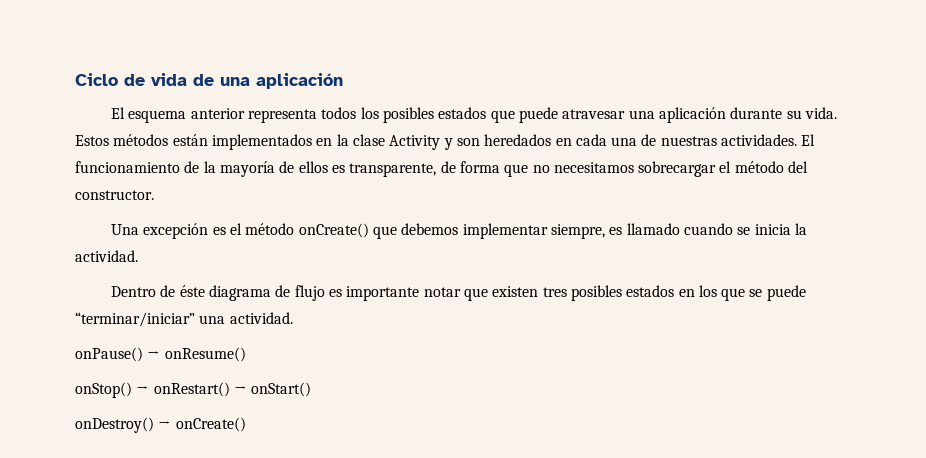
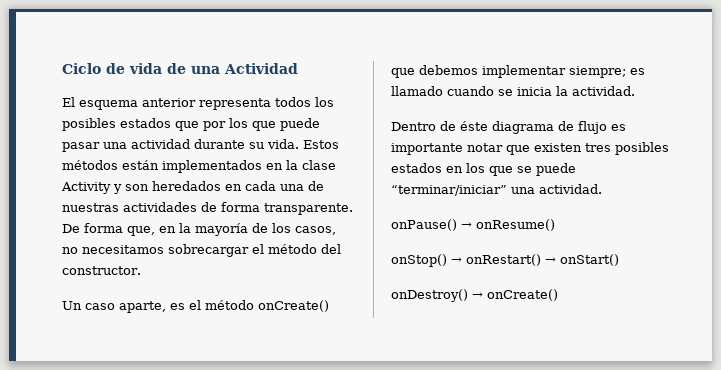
- Ciclo de vida de una aplicación
+ Ciclo de vida de una Actividad
- El esquema anterior representa todos los posibles estados que puede atravesar una aplicación durante su vida.
+ El esquema anterior representa todos los posibles estados que por los que puede pasar una actividad durante su vida.
- Estos métodos están implementados en la clase Activity y son heredados en cada una de nuestras actividades. El funcionamiento de la mayoría de ellos es transparente, de forma que no necesitamos sobrecargar el método del constructor.
+ Estos métodos están implementados en la clase Activity y son heredados en cada una de nuestras actividades de forma transparente. De forma que, en la mayoría de los casos, no necesitamos sobrecargar el método del constructor.
- Una excepción es el método onCreate() que debemos implementar siempre, es llamado cuando se inicia la actividad.
+ Un caso aparte, es el método onCreate() que debemos implementar siempre; es llamado cuando se inicia la actividad.

